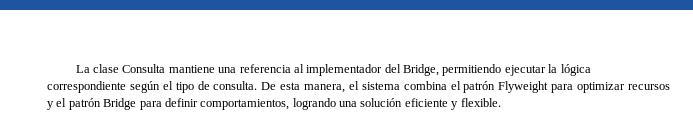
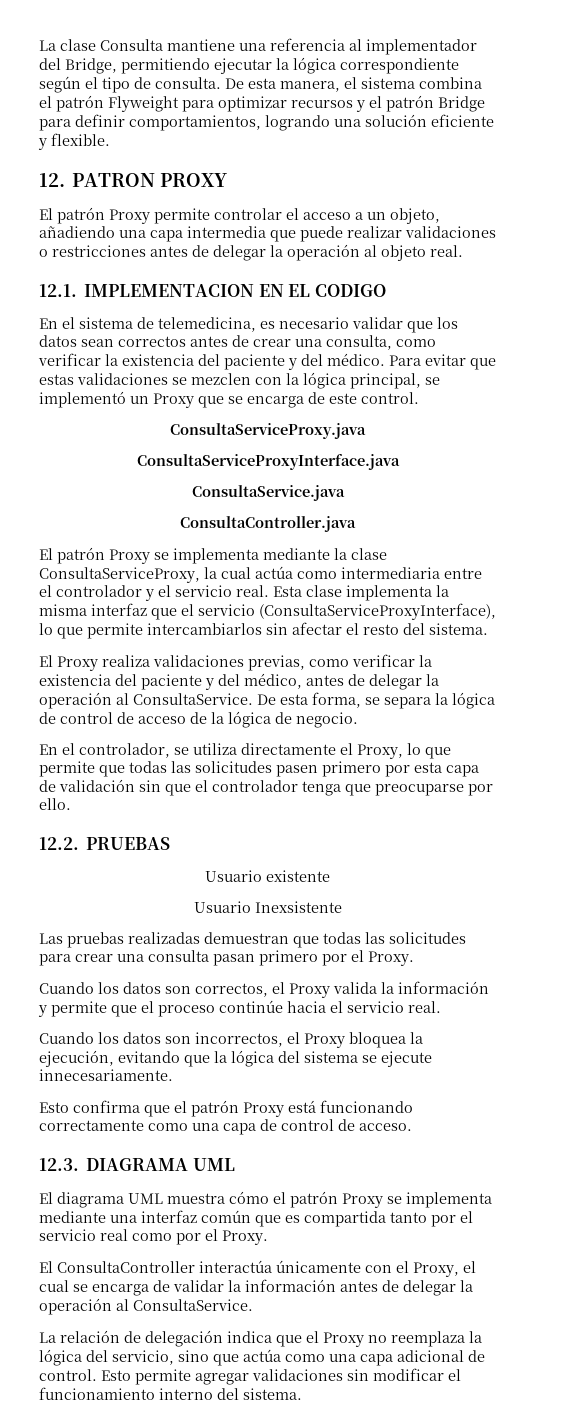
+ 12. PATRON PROXY
+ El patrón Proxy permite controlar el acceso a un objeto, añadiendo una capa intermedia que puede realizar validaciones o restricciones antes de delegar la operación al objeto real.
+ 12.1. IMPLEMENTACION EN EL CODIGO
+ En el sistema de telemedicina, es necesario validar que los datos sean correctos antes de crear una consulta, como verificar la existencia del paciente y del médico. Para evitar que estas validaciones se mezclen con la lógica principal, se implementó un Proxy que se encarga de este control.
+ ConsultaServiceProxy.java
+ ConsultaServiceProxyInterface.java
+ ConsultaService.java
+ ConsultaController.java
+ El patrón Proxy se implementa mediante la clase ConsultaServiceProxy, la cual actúa como intermediaria entre el controlador y el servicio real. Esta clase implementa la misma interfaz que el servicio (ConsultaServiceProxyInterface), lo que permite intercambiarlos sin afectar el resto del sistema.
+ El Proxy realiza validaciones previas, como verificar la existencia del paciente y del médico, antes de delegar la operación al ConsultaService. De esta forma, se separa la lógica de control de acceso de la lógica de negocio.
+ En el controlador, se utiliza directamente el Proxy, lo que permite que todas las solicitudes pasen primero por esta capa de validación sin que el controlador tenga que preocuparse por ello.
+ 12.2. PRUEBAS
+ Usuario existente
+ Usuario Inexsistente
+ Las pruebas realizadas demuestran que todas las solicitudes para crear una consulta pasan primero por el Proxy.
+ Cuando los datos son correctos, el Proxy valida la información y permite que el proceso continúe hacia el servicio real.
+ Cuando los datos son incorrectos, el Proxy bloquea la ejecución, evitando que la lógica del sistema se ejecute innecesariamente.
+ Esto confirma que el patrón Proxy está funcionando correctamente como una capa de control de acceso.
+ 12.3. DIAGRAMA UML
+ El diagrama UML muestra cómo el patrón Proxy se implementa mediante una interfaz común que es compartida tanto por el servicio real como por el Proxy.
+ El ConsultaController interactúa únicamente con el Proxy, el cual se encarga de validar la información antes de delegar la operación al ConsultaService.
+ La relación de delegación indica que el Proxy no reemplaza la lógica del servicio, sino que actúa como una capa adicional de control. Esto permite agregar validaciones sin modificar el funcionamiento interno del sistema.

